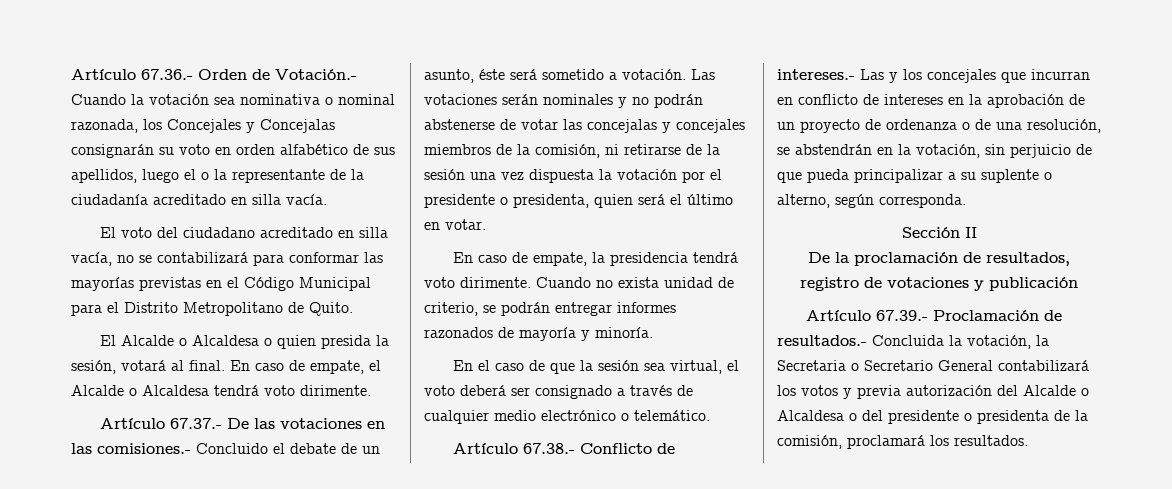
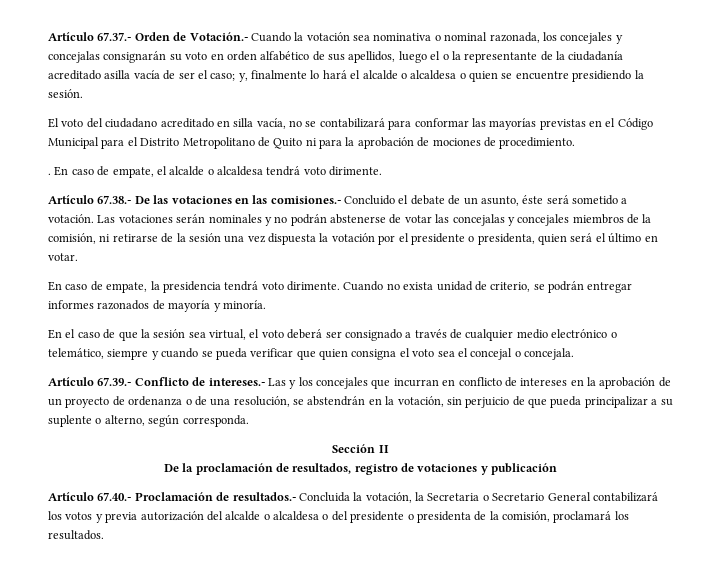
- Artículo 67.36.- Orden de Votación.- Cuando la votación sea nominativa o nominal razonada, los Concejales y Concejalas consignarán su voto en orden alfabético de sus apellidos, luego el o la representante de la ciudadanía acreditado en silla vacía.
+ Artículo 67.37.- Orden de Votación.- Cuando la votación sea nominativa o nominal razonada, los concejales y concejalas consignarán su voto en orden alfabético de sus apellidos, luego el o la representante de la ciudadanía acreditado asilla vacía de ser el caso; y, finalmente lo hará el alcalde o alcaldesa o quien se encuentre presidiendo la sesión.
- El voto del ciudadano acreditado en silla vacía, no se contabilizará para conformar las mayorías previstas en el Código Municipal para el Distrito Metropolitano de Quito.
- El Alcalde o Alcaldesa o quien presida la sesión, votará al final.
+ El voto del ciudadano acreditado en silla vacía, no se contabilizará para conformar las mayorías previstas en el Código Municipal para el Distrito Metropolitano de Quito ni para la aprobación de mociones de procedimiento.
+ .
- En caso de empate, el Alcalde o Alcaldesa tendrá voto dirimente.
+ En caso de empate, el alcalde o alcaldesa tendrá voto dirimente.
- Artículo 67.37.- De las votaciones en las comisiones.- Concluido el debate de un asunto, éste será sometido a votación.
+ Artículo 67.38.- De las votaciones en las comisiones.- Concluido el debate de un asunto, éste será sometido a votación.
- En el caso de que la sesión sea virtual, el voto deberá ser consignado a través de cualquier medio electrónico o telemático.
- Artículo 67.38.- Conflicto de intereses.- Las y los concejales que incurran en conflicto de intereses en la aprobación de un proyecto de ordenanza o de una resolución, se abstendrán en la votación, sin perjuicio de que pueda principalizar a su suplente o alterno, según corresponda.
+ En el caso de que la sesión sea virtual, el voto deberá ser consignado a través de cualquier medio electrónico o telemático, siempre y cuando se pueda verificar que quien consigna el voto sea el concejal o concejala.
+ Artículo 67.39.- Conflicto de intereses.- Las y los concejales que incurran en conflicto de intereses en la aprobación de un proyecto de ordenanza o de una resolución, se abstendrán en la votación, sin perjuicio de que pueda principalizar a su suplente o alterno, según corresponda.
- Artículo 67.39.- Proclamación de resultados.- Concluida la votación, la Secretaria o Secretario General contabilizará los votos y previa autorización del Alcalde o Alcaldesa o del presidente o presidenta de la comisión, proclamará los resultados.
+ Artículo 67.40.- Proclamación de resultados.- Concluida la votación, la Secretaria o Secretario General contabilizará los votos y previa autorización del alcalde o alcaldesa o del presidente o presidenta de la comisión, proclamará los resultados.

